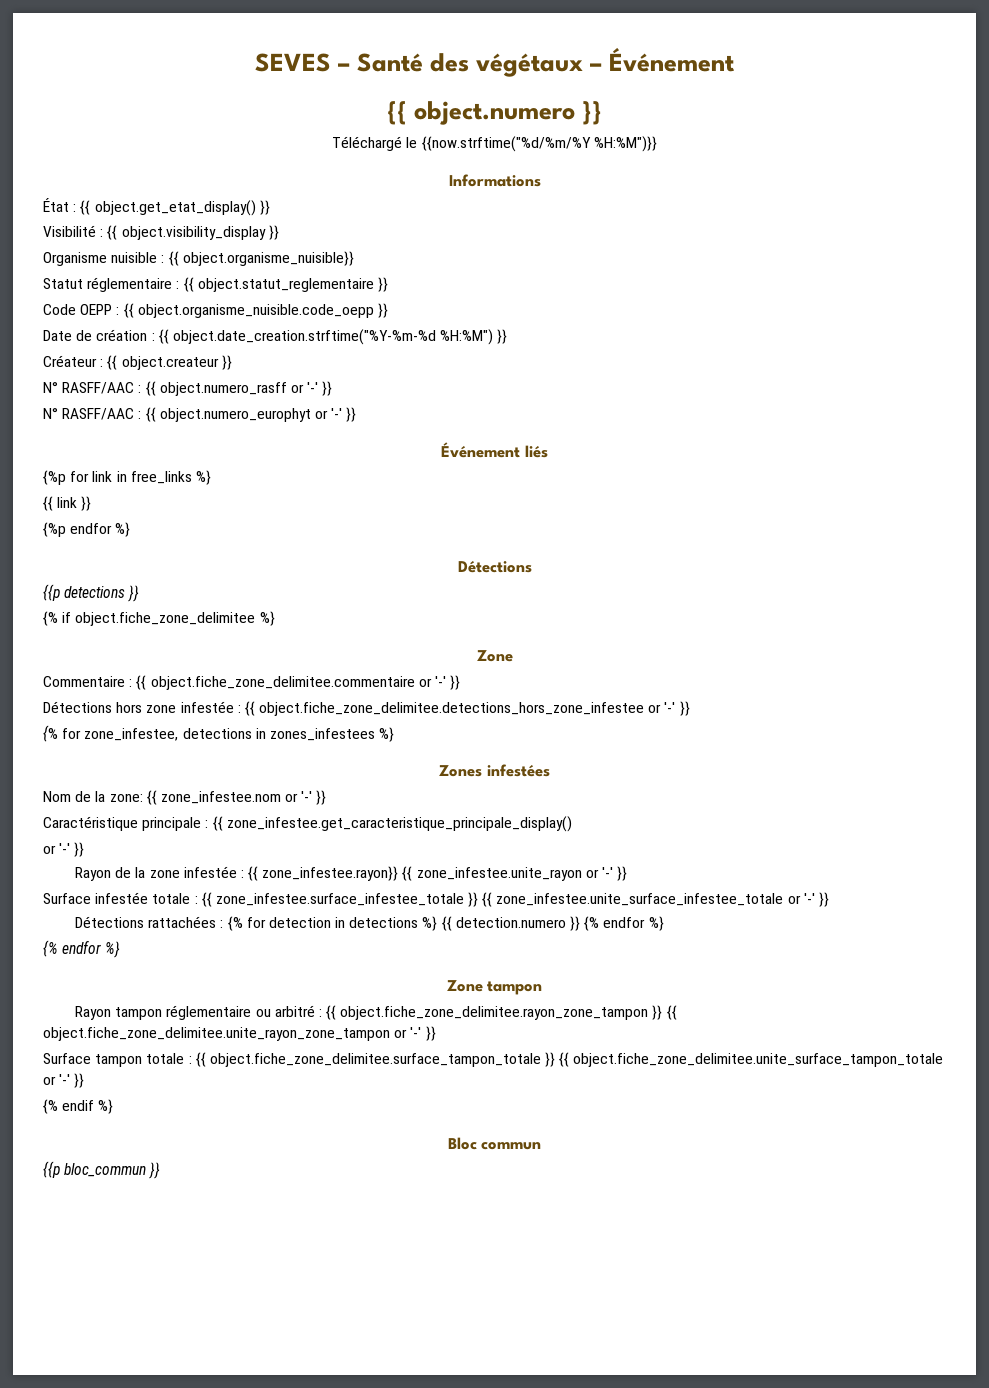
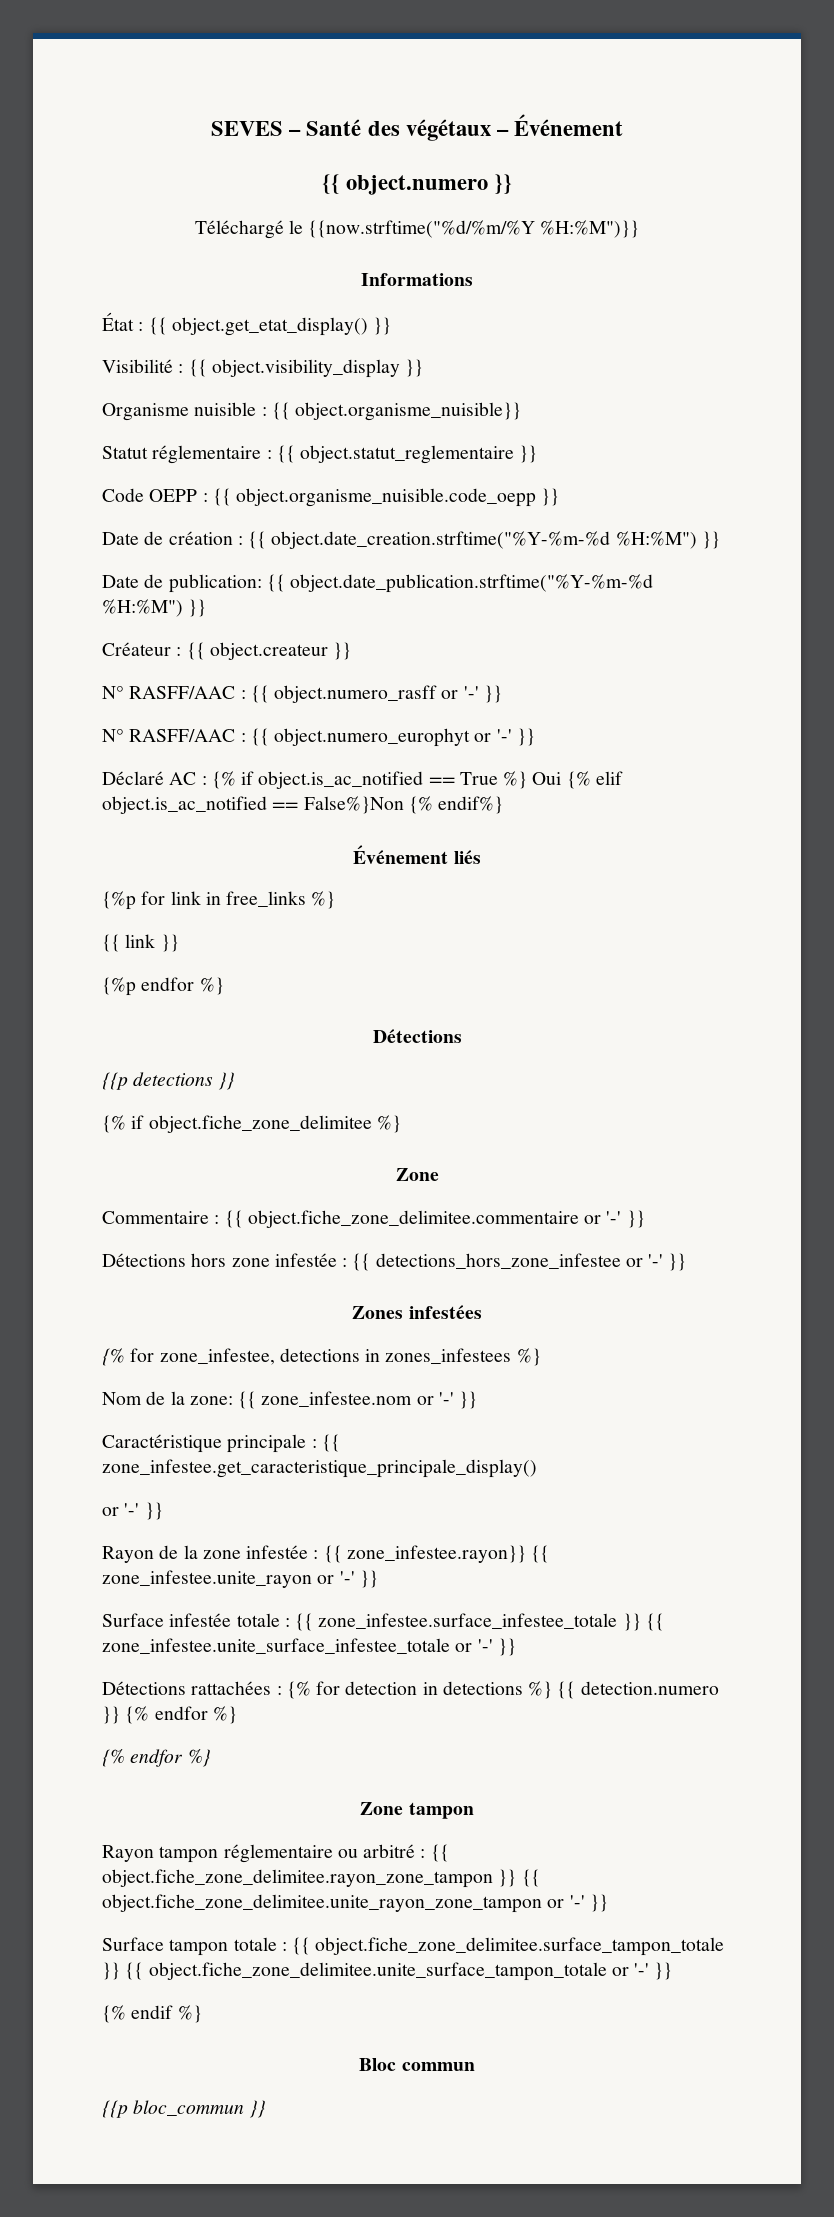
+ Date de publication: {{ object.date_publication.strftime("%Y-%m-%d %H:%M") }}
+ Déclaré AC : {% if object.is_ac_notified == True %} Oui {% elif object.is_ac_notified == False%}Non {% endif%}
- Détections hors zone infestée : {{ object.fiche_zone_delimitee.detections_hors_zone_infestee or '-' }}
+ Détections hors zone infestée : {{ detections_hors_zone_infestee or '-' }}
+ Zones infestées
- Zones infestées

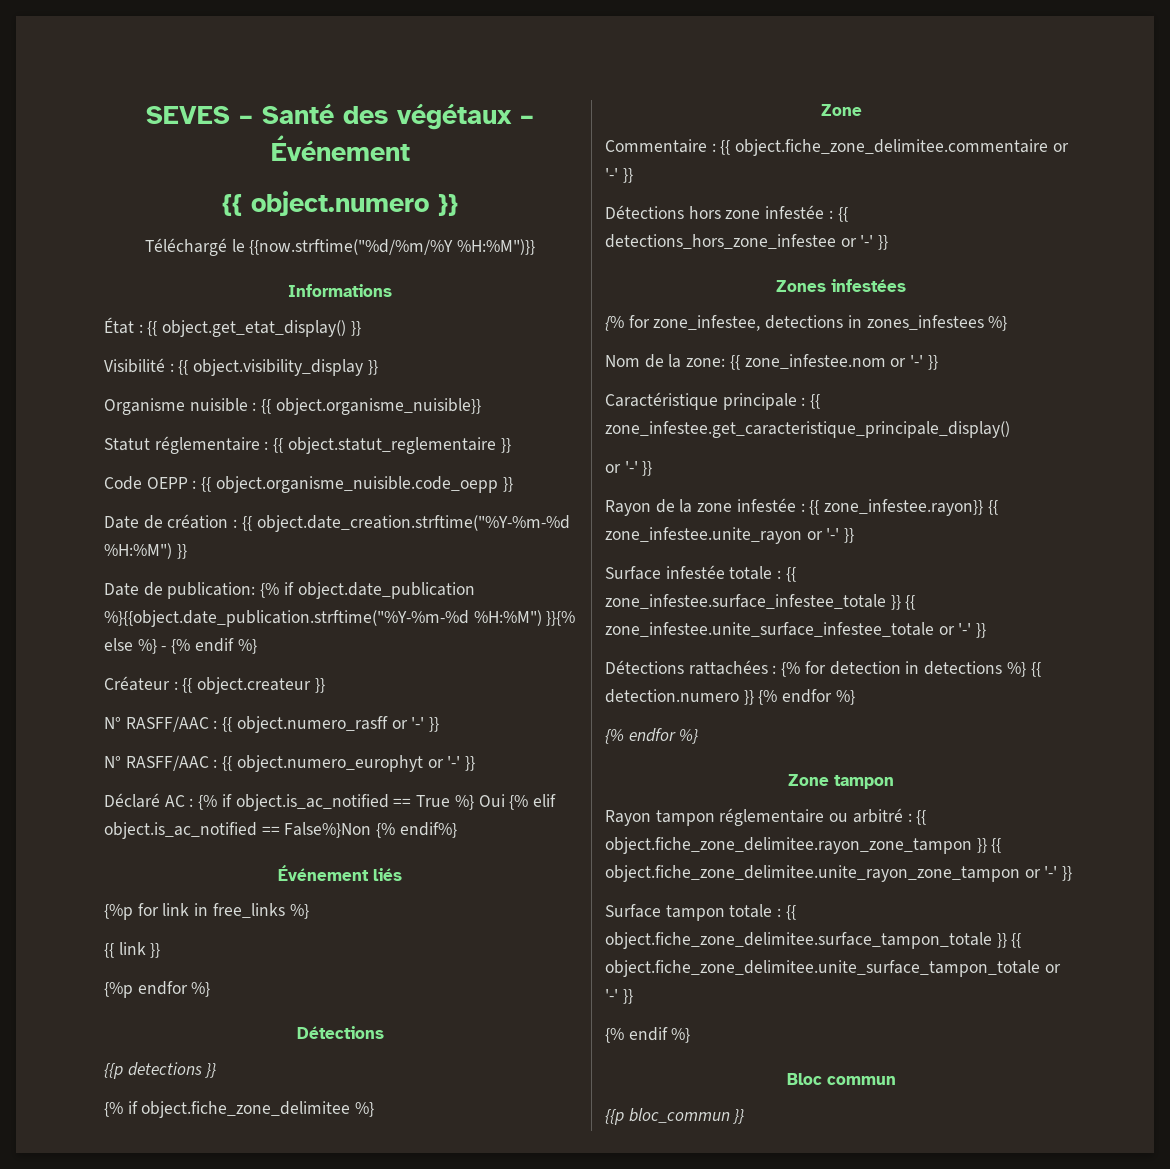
- Date de publication: {{ object.date_publication.strftime("%Y-%m-%d %H:%M") }}
+ Date de publication: {% if object.date_publication %}{{object.date_publication.strftime("%Y-%m-%d %H:%M") }}{% else %} - {% endif %}

